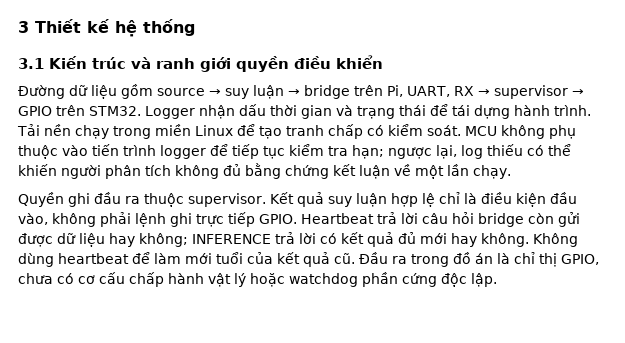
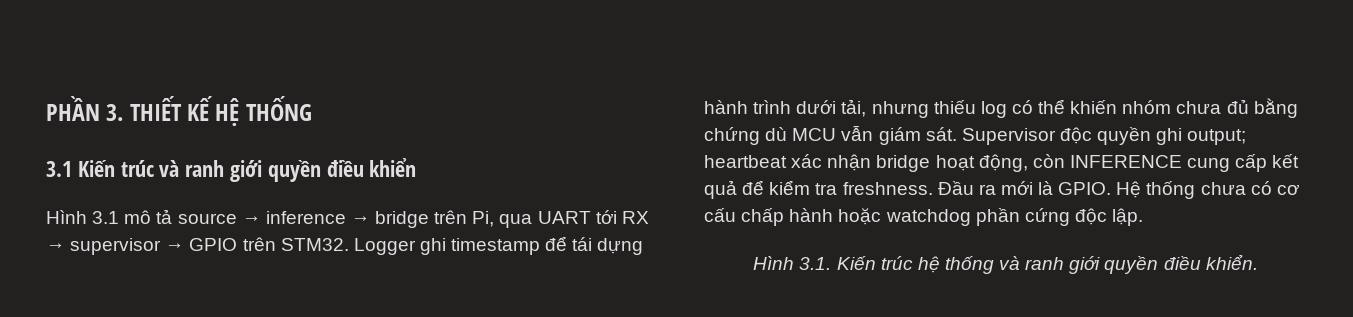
- 3 Thiết kế hệ thống
+ PHẦN 3. THIẾT KẾ HỆ THỐNG
- Đường dữ liệu gồm source → suy luận → bridge trên Pi, UART, RX → supervisor → GPIO trên STM32.
+ Hình 3.1 mô tả source → inference → bridge trên Pi, qua UART tới RX → supervisor → GPIO trên STM32.
- Logger nhận dấu thời gian và trạng thái để tái dựng hành trình. Tải nền chạy trong miền Linux để tạo tranh chấp có kiểm soát. MCU không phụ thuộc vào tiến trình logger để tiếp tục kiểm tra hạn; ngược lại, log thiếu có thể khiến người phân tích không đủ bằng chứng kết luận về một lần chạy.
- Quyền ghi đầu ra thuộc supervisor. Kết quả suy luận hợp lệ chỉ là điều kiện đầu vào, không phải lệnh ghi trực tiếp GPIO. Heartbeat trả lời câu hỏi bridge còn gửi được dữ liệu hay không; INFERENCE trả lời có kết quả đủ mới hay không. Không dùng heartbeat để làm mới tuổi của kết quả cũ. Đầu ra trong đồ án là chỉ thị GPIO, chưa có cơ cấu chấp hành vật lý hoặc watchdog phần cứng độc lập.
+ Logger ghi timestamp để tái dựng hành trình dưới tải, nhưng thiếu log có thể khiến nhóm chưa đủ bằng chứng dù MCU vẫn giám sát. Supervisor độc quyền ghi output; heartbeat xác nhận bridge hoạt động, còn INFERENCE cung cấp kết quả để kiểm tra freshness. Đầu ra mới là GPIO. Hệ thống chưa có cơ cấu chấp hành hoặc watchdog phần cứng độc lập.
+ Hình 3.1. Kiến trúc hệ thống và ranh giới quyền điều khiển.

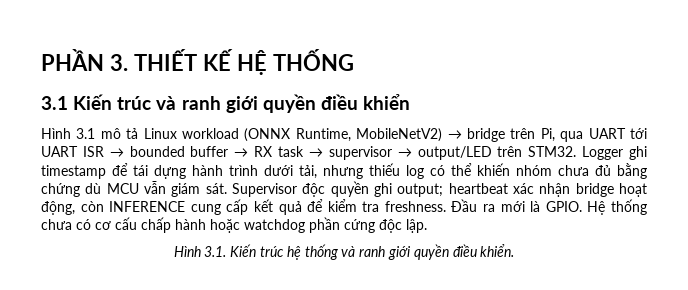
- Hình 3.1 mô tả source → inference → bridge trên Pi, qua UART tới RX → supervisor → GPIO trên STM32.
+ Hình 3.1 mô tả Linux workload (ONNX Runtime, MobileNetV2) → bridge trên Pi, qua UART tới UART ISR → bounded buffer → RX task → supervisor → output/LED trên STM32.

